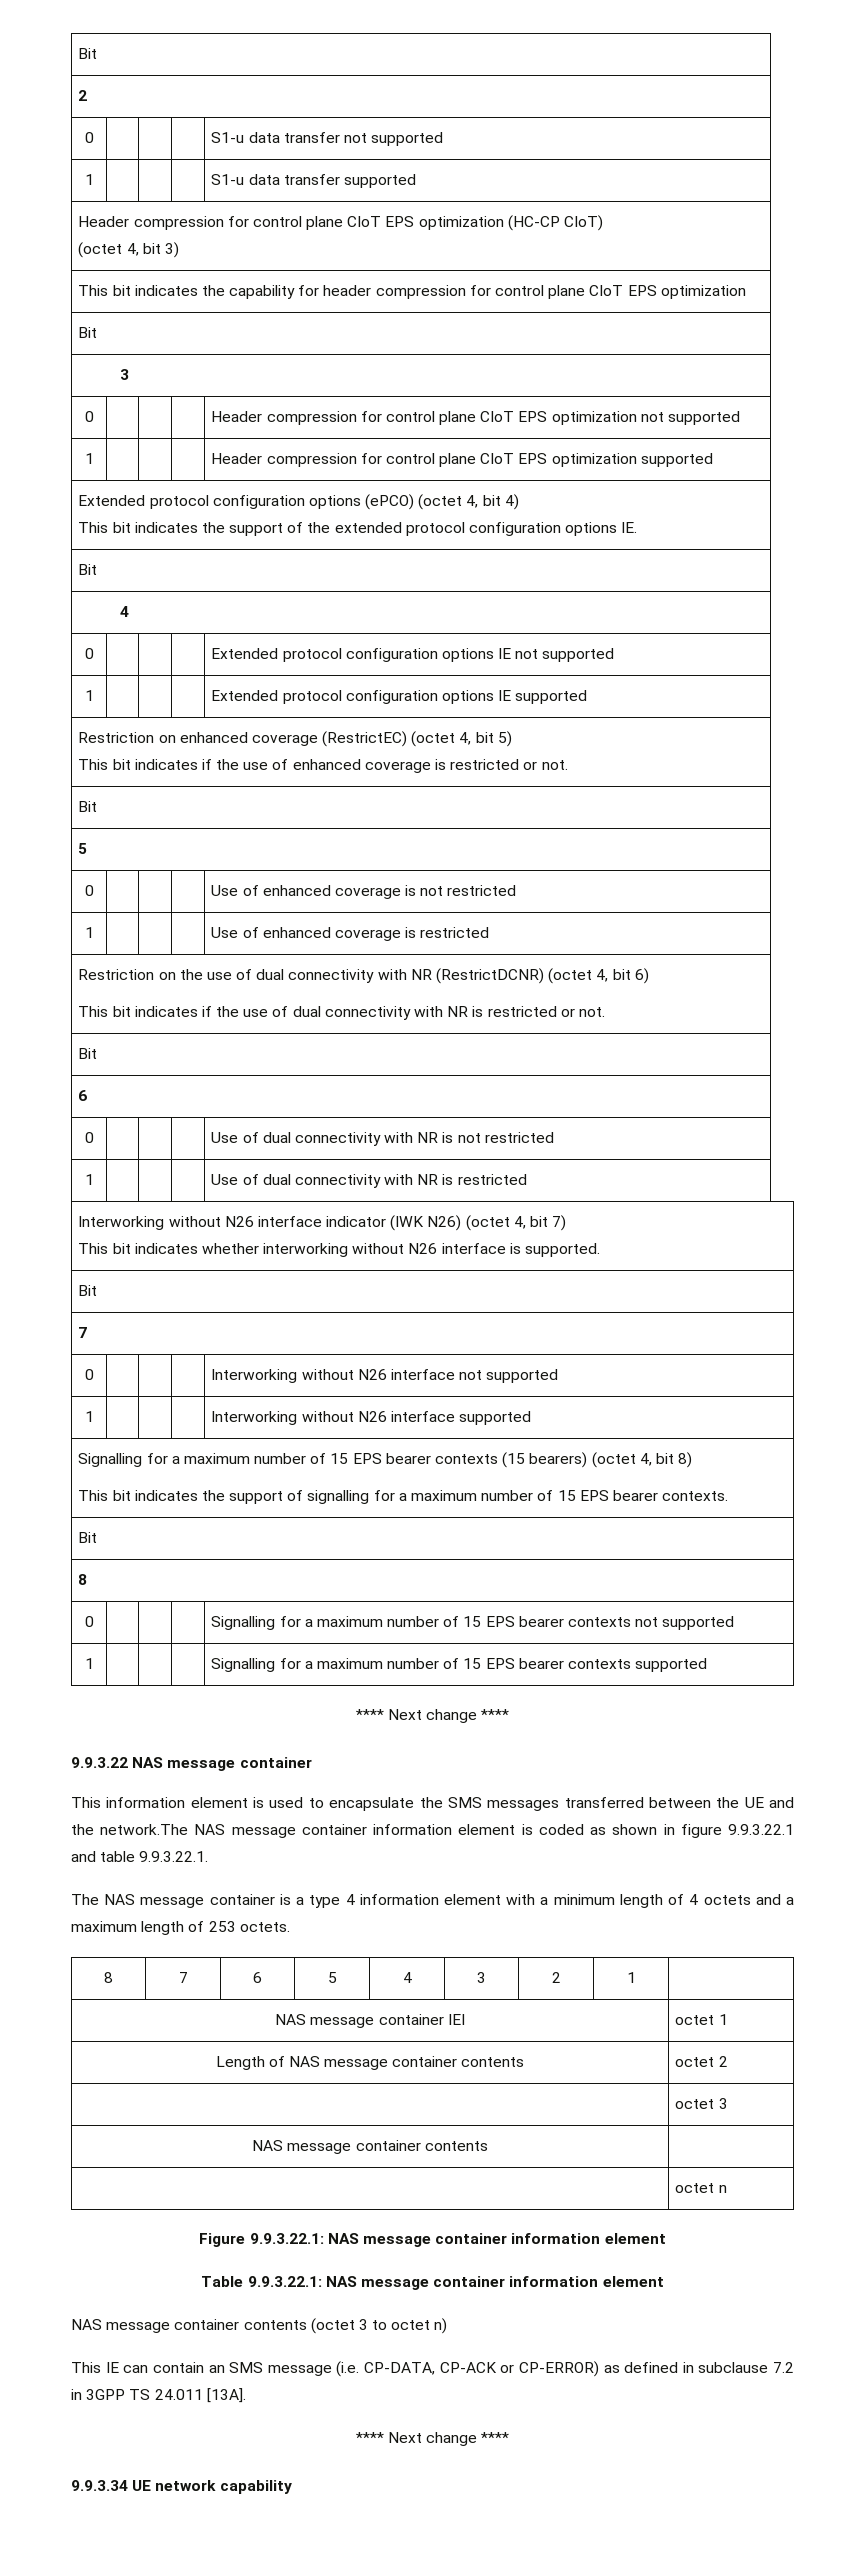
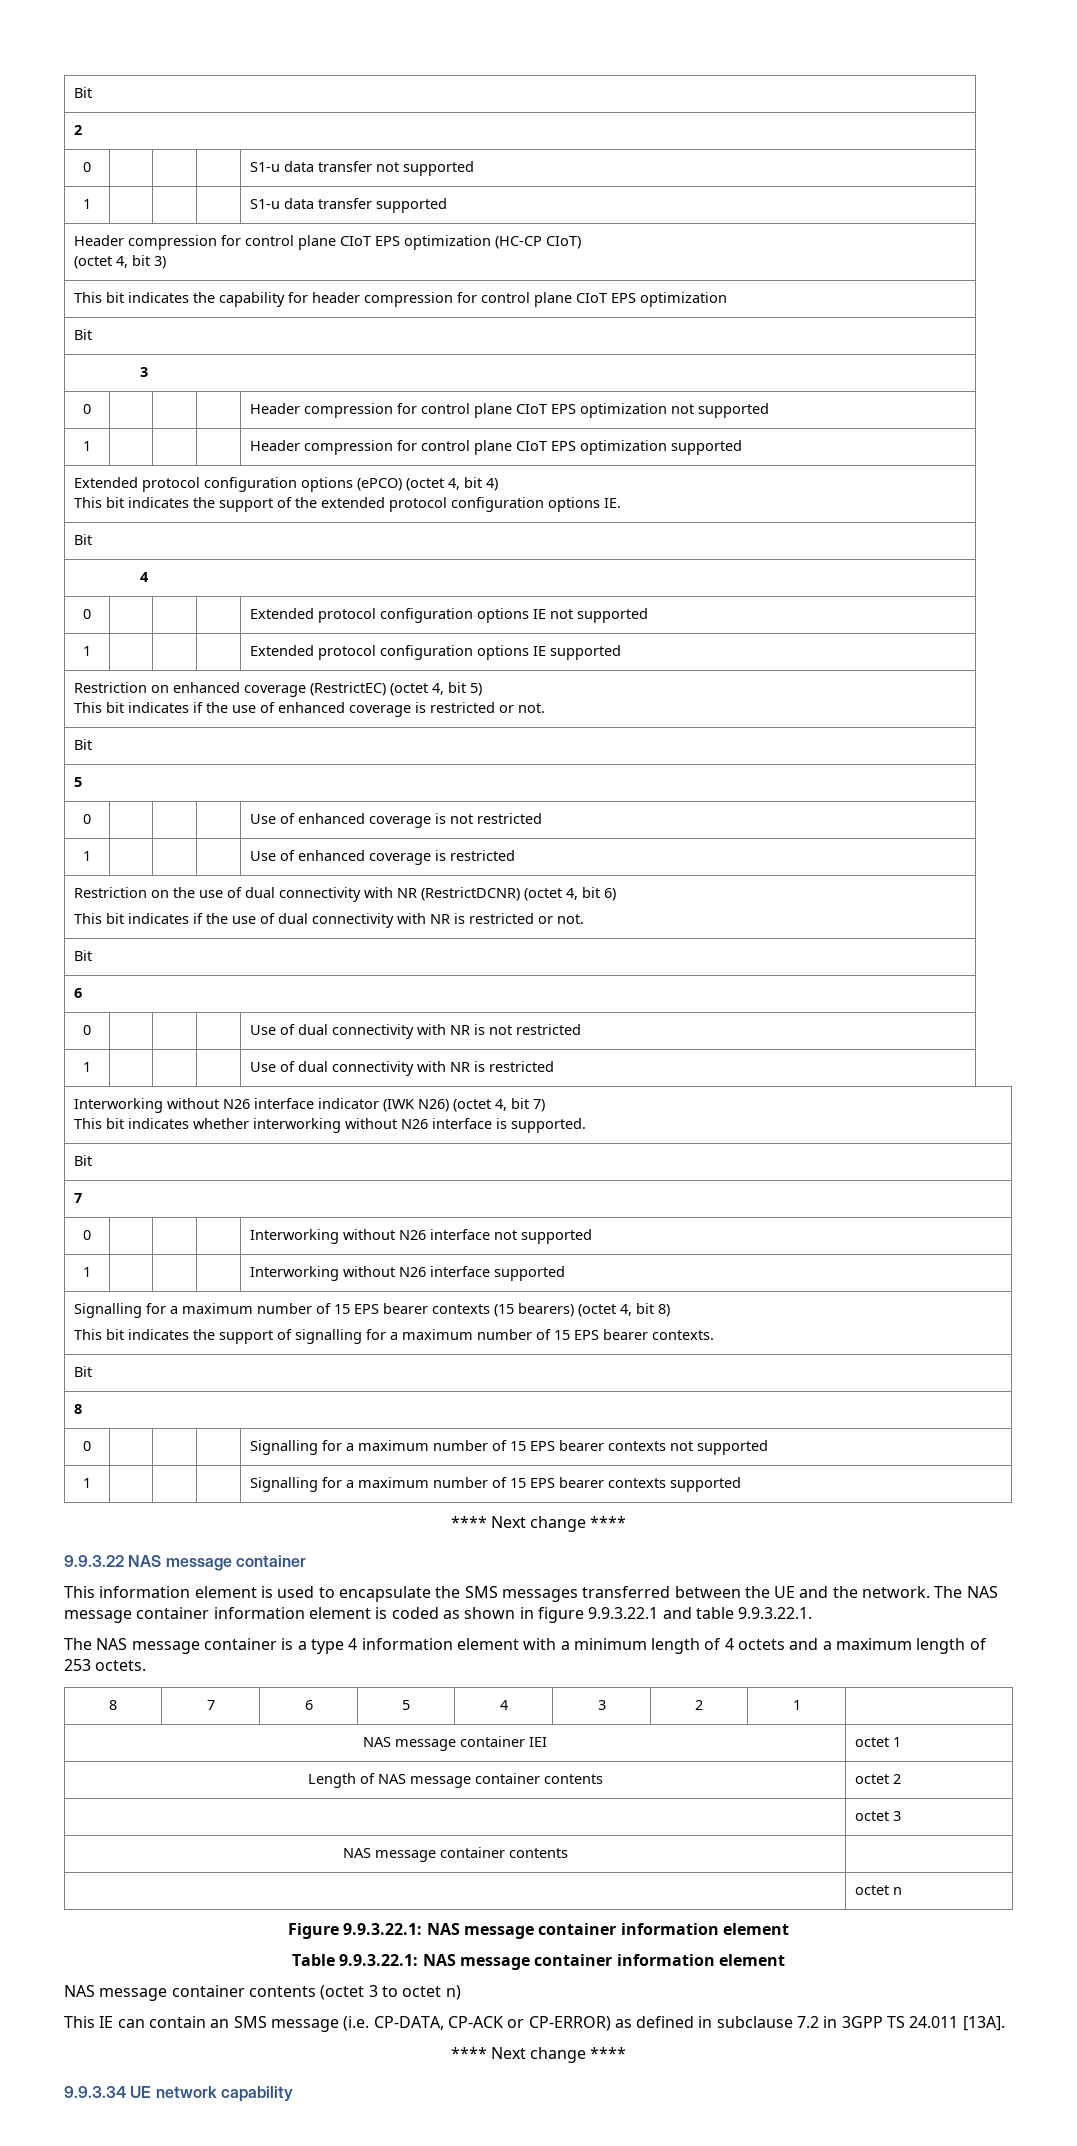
- This information element is used to encapsulate the SMS messages transferred between the UE and the network.The NAS message container information element is coded as shown in figure 9.9.3.22.1 and table 9.9.3.22.1.
+ This information element is used to encapsulate the SMS messages transferred between the UE and the network. The NAS message container information element is coded as shown in figure 9.9.3.22.1 and table 9.9.3.22.1.

